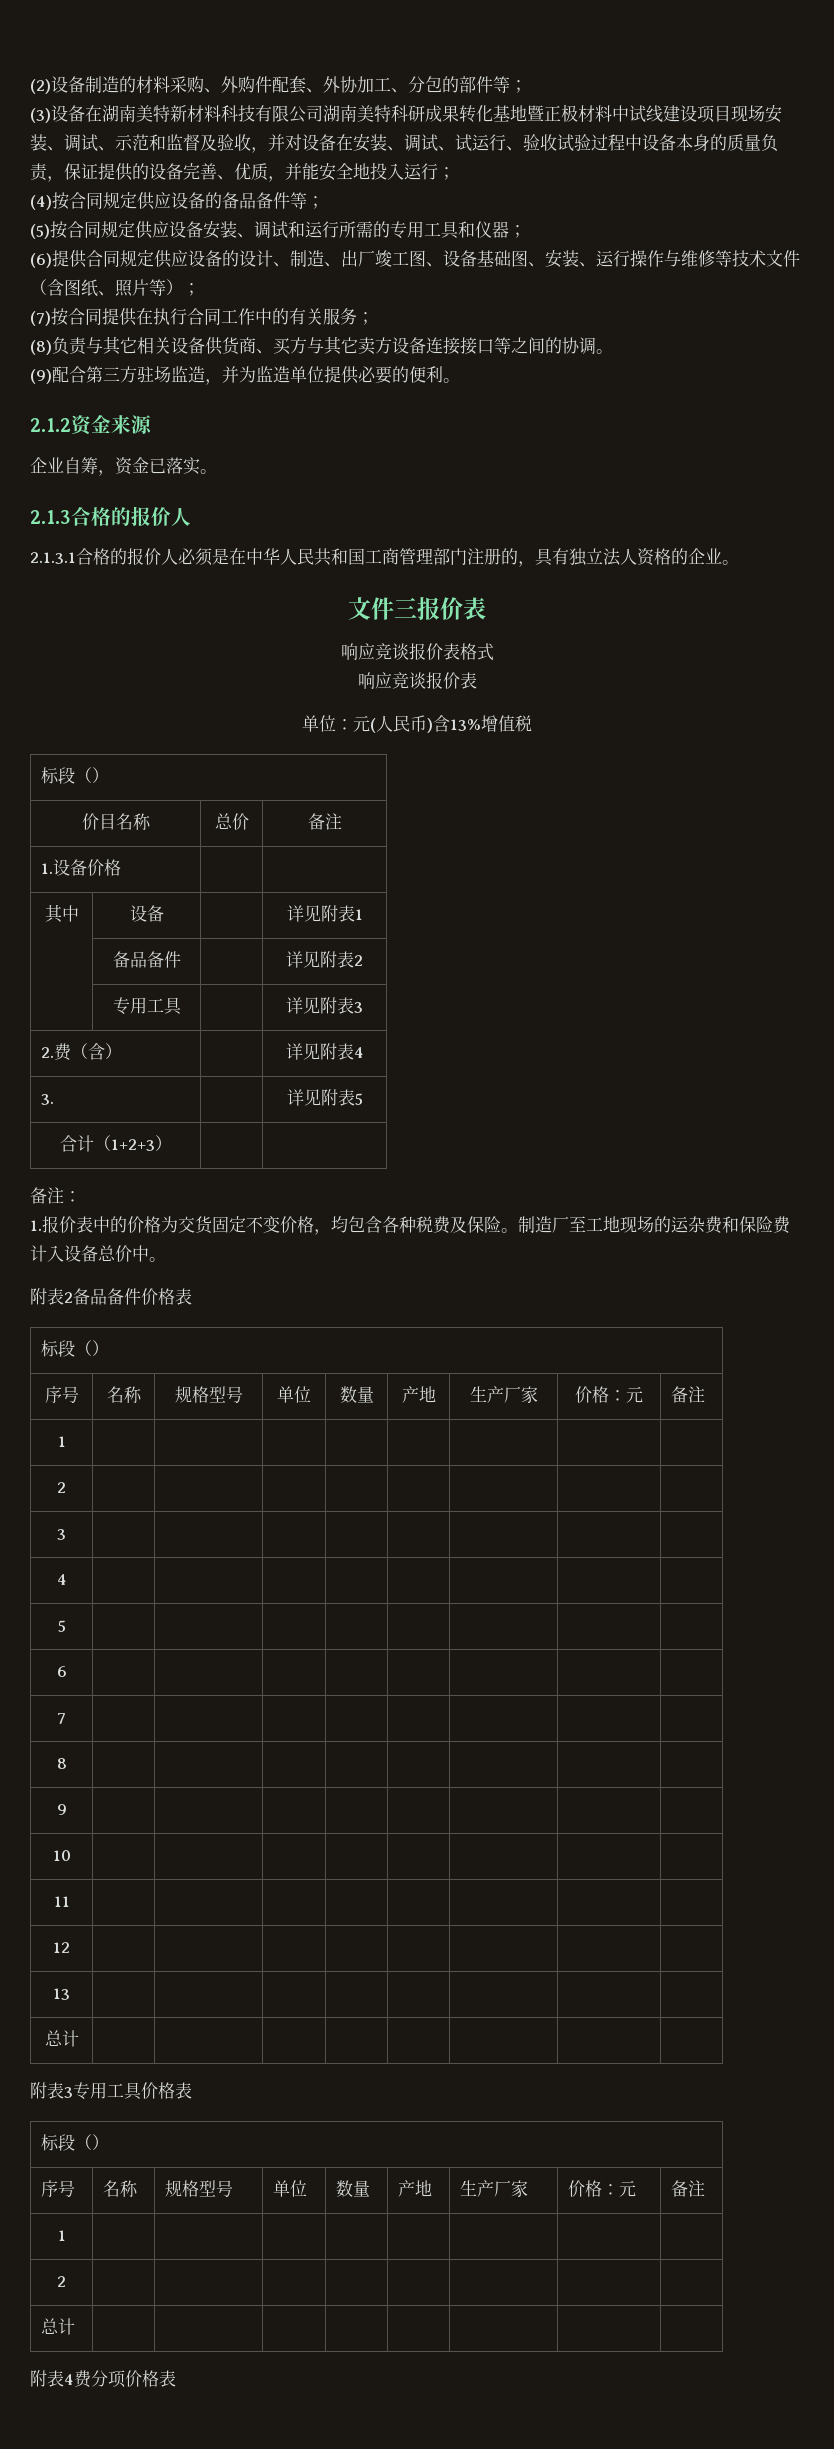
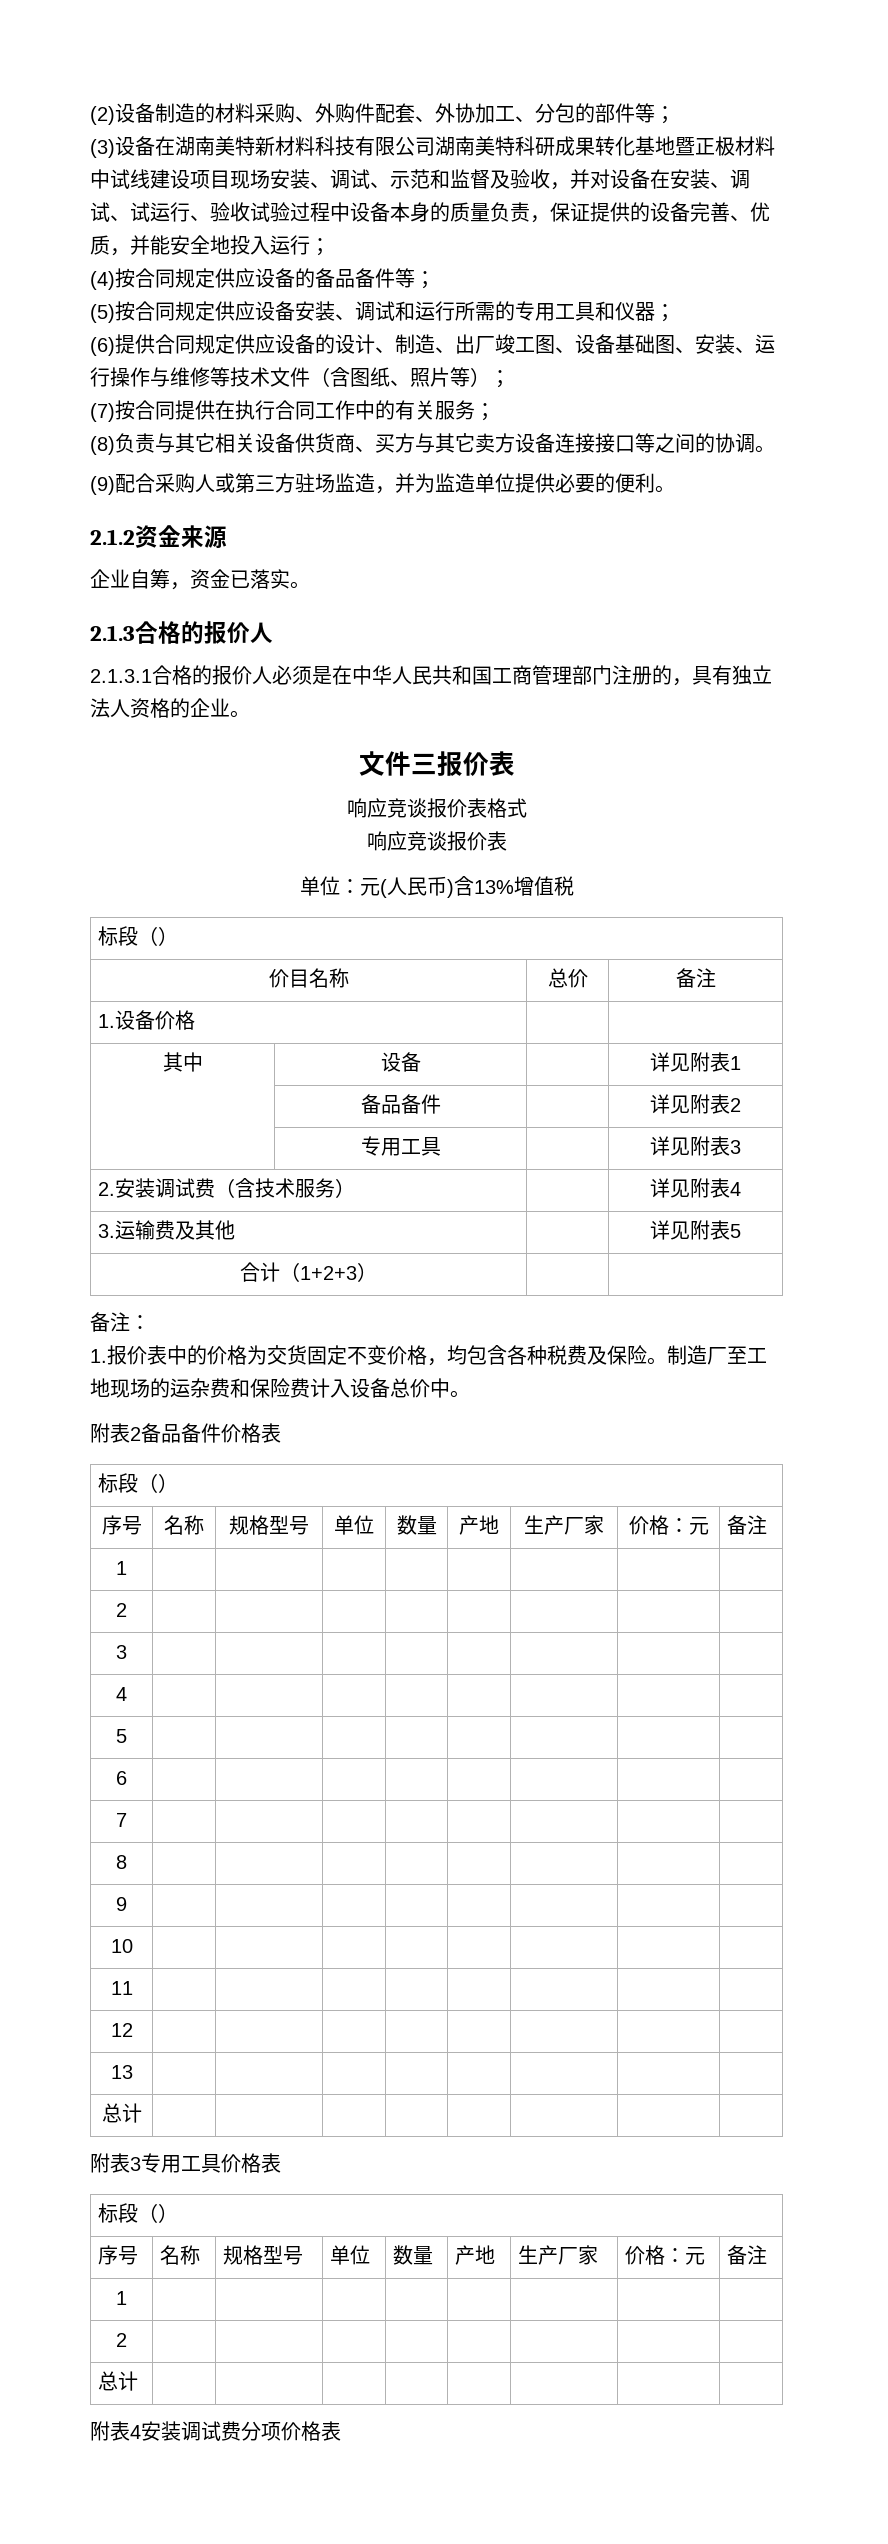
- (9)配合第三方驻场监造，并为监造单位提供必要的便利。
+ (9)配合采购人或第三方驻场监造，并为监造单位提供必要的便利。
- 2.费（含） | | 详见附表4
+ 2.安装调试费（含技术服务） | | 详见附表4
- 3. | | 详见附表5
+ 3.运输费及其他 | | 详见附表5
- 附表4费分项价格表
+ 附表4安装调试费分项价格表

